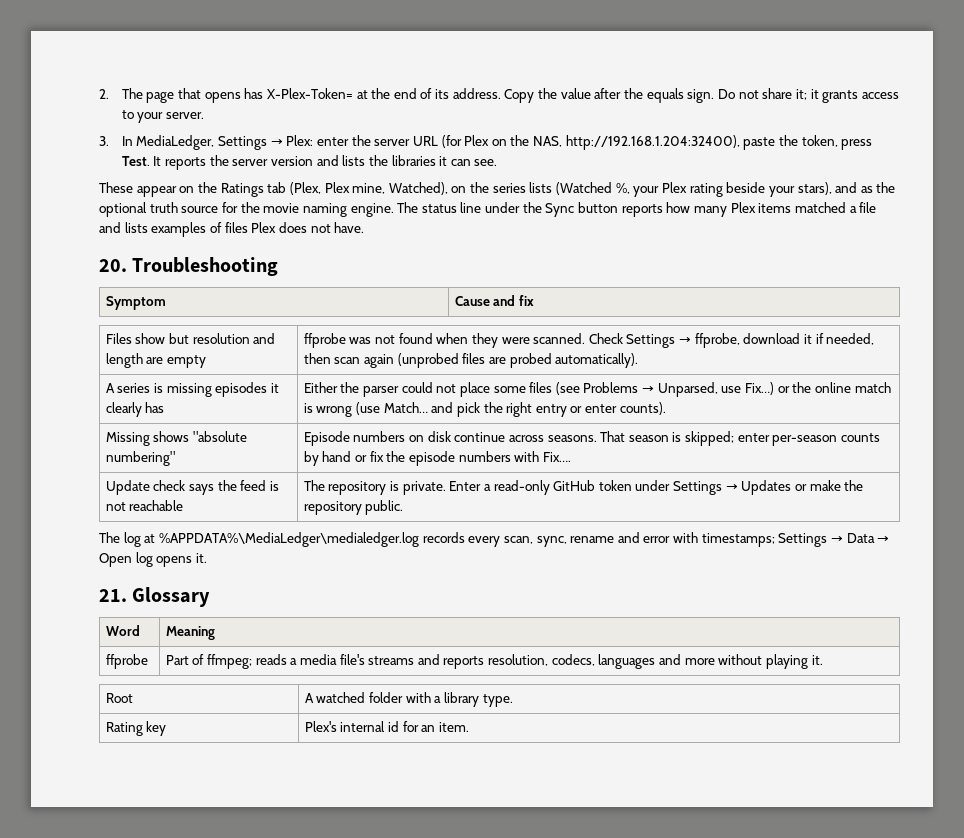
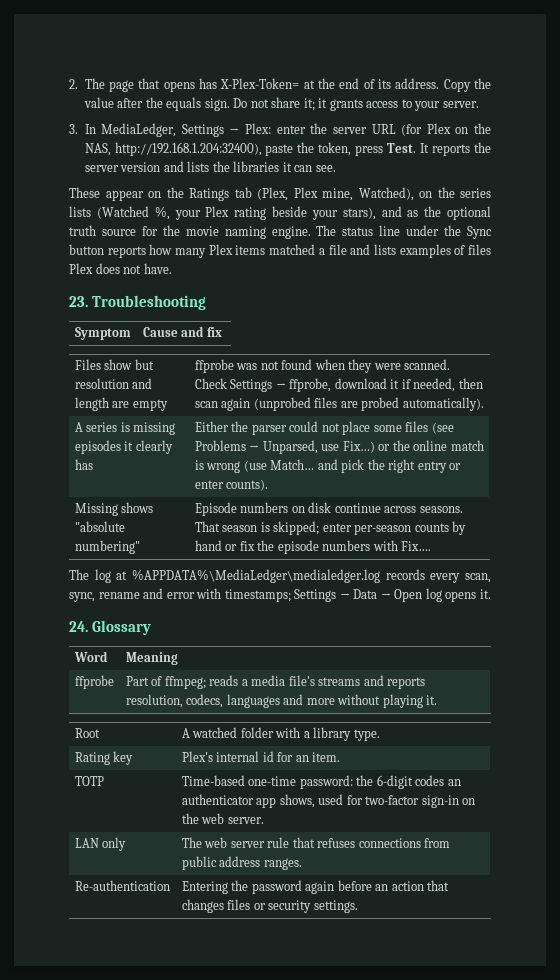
- 20. Troubleshooting
+ 23. Troubleshooting
- Update check says the feed is not reachable | The repository is private. Enter a read-only GitHub token under Settings → Updates or make the repository public.
- 21. Glossary
+ 24. Glossary
+ TOTP | Time-based one-time password: the 6-digit codes an authenticator app shows, used for two-factor sign-in on the web server.
+ LAN only | The web server rule that refuses connections from public address ranges.
+ Re-authentication | Entering the password again before an action that changes files or security settings.

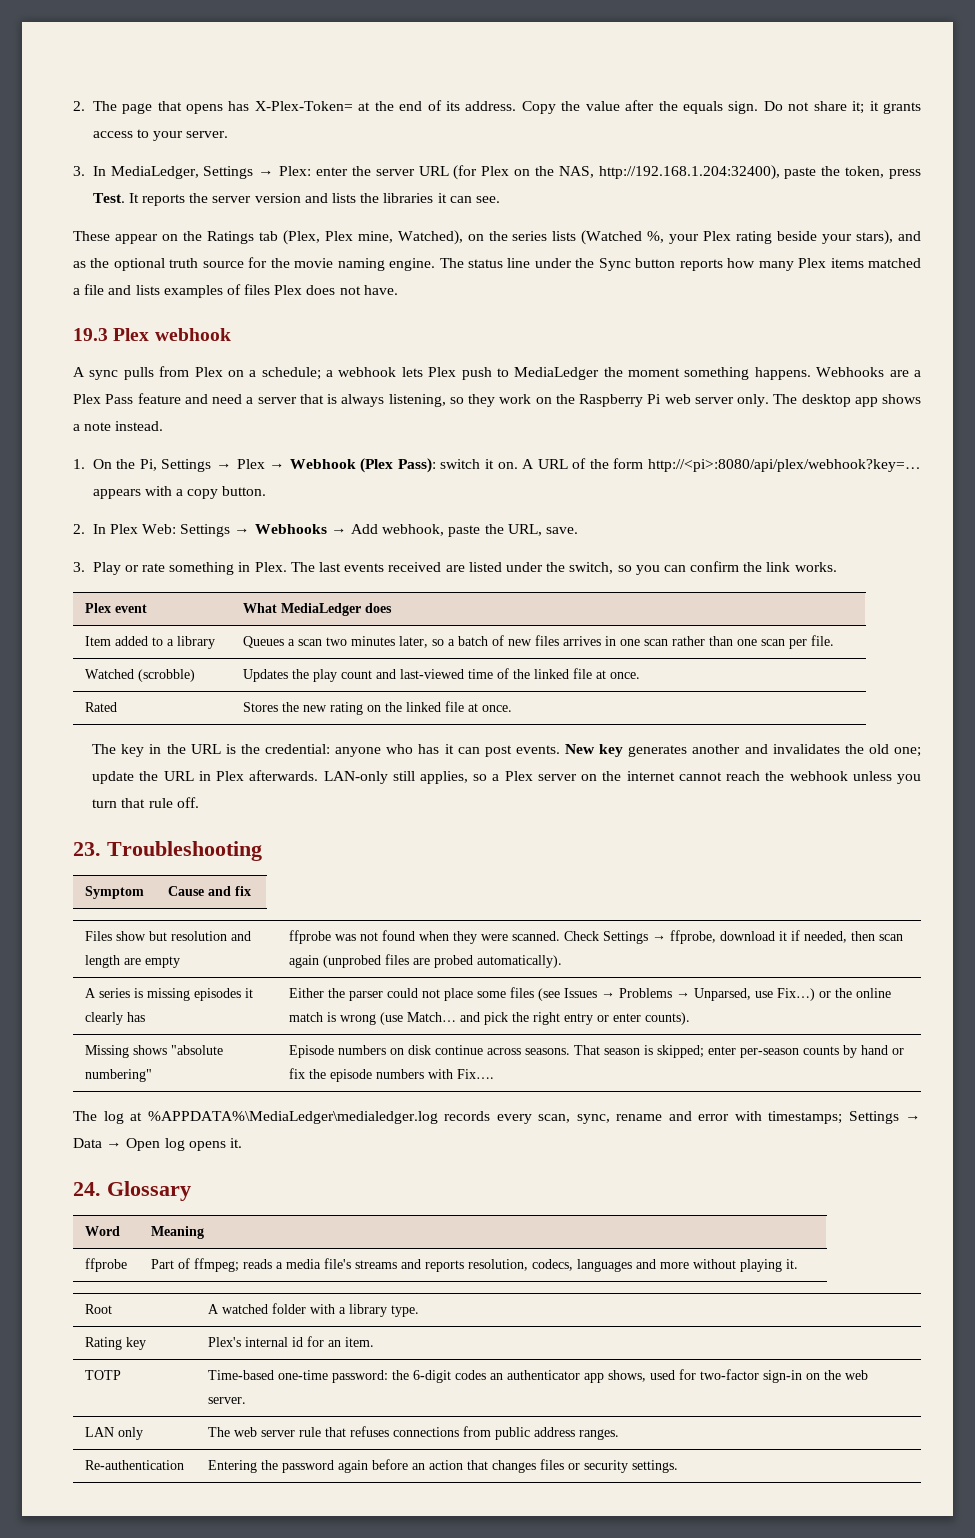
+ 19.3 Plex webhook
+ A sync pulls from Plex on a schedule; a webhook lets Plex push to MediaLedger the moment something happens. Webhooks are a Plex Pass feature and need a server that is always listening, so they work on the Raspberry Pi web server only. The desktop app shows a note instead.
+ 1. On the Pi, Settings → Plex → Webhook (Plex Pass): switch it on. A URL of the form http://<pi>:8080/api/plex/webhook?key=… appears with a copy button.
+ 2. In Plex Web: Settings → Webhooks → Add webhook, paste the URL, save.
+ 3. Play or rate something in Plex. The last events received are listed under the switch, so you can confirm the link works.
+ Plex event | What MediaLedger does
+ Item added to a library | Queues a scan two minutes later, so a batch of new files arrives in one scan rather than one scan per file.
+ Watched (scrobble) | Updates the play count and last-viewed time of the linked file at once.
+ Rated | Stores the new rating on the linked file at once.
+ The key in the URL is the credential: anyone who has it can post events. New key generates another and invalidates the old one; update the URL in Plex afterwards. LAN-only still applies, so a Plex server on the internet cannot reach the webhook unless you turn that rule off.
- A series is missing episodes it clearly has | Either the parser could not place some files (see Problems → Unparsed, use Fix…) or the online match is wrong (use Match… and pick the right entry or enter counts).
+ A series is missing episodes it clearly has | Either the parser could not place some files (see Issues → Problems → Unparsed, use Fix…) or the online match is wrong (use Match… and pick the right entry or enter counts).

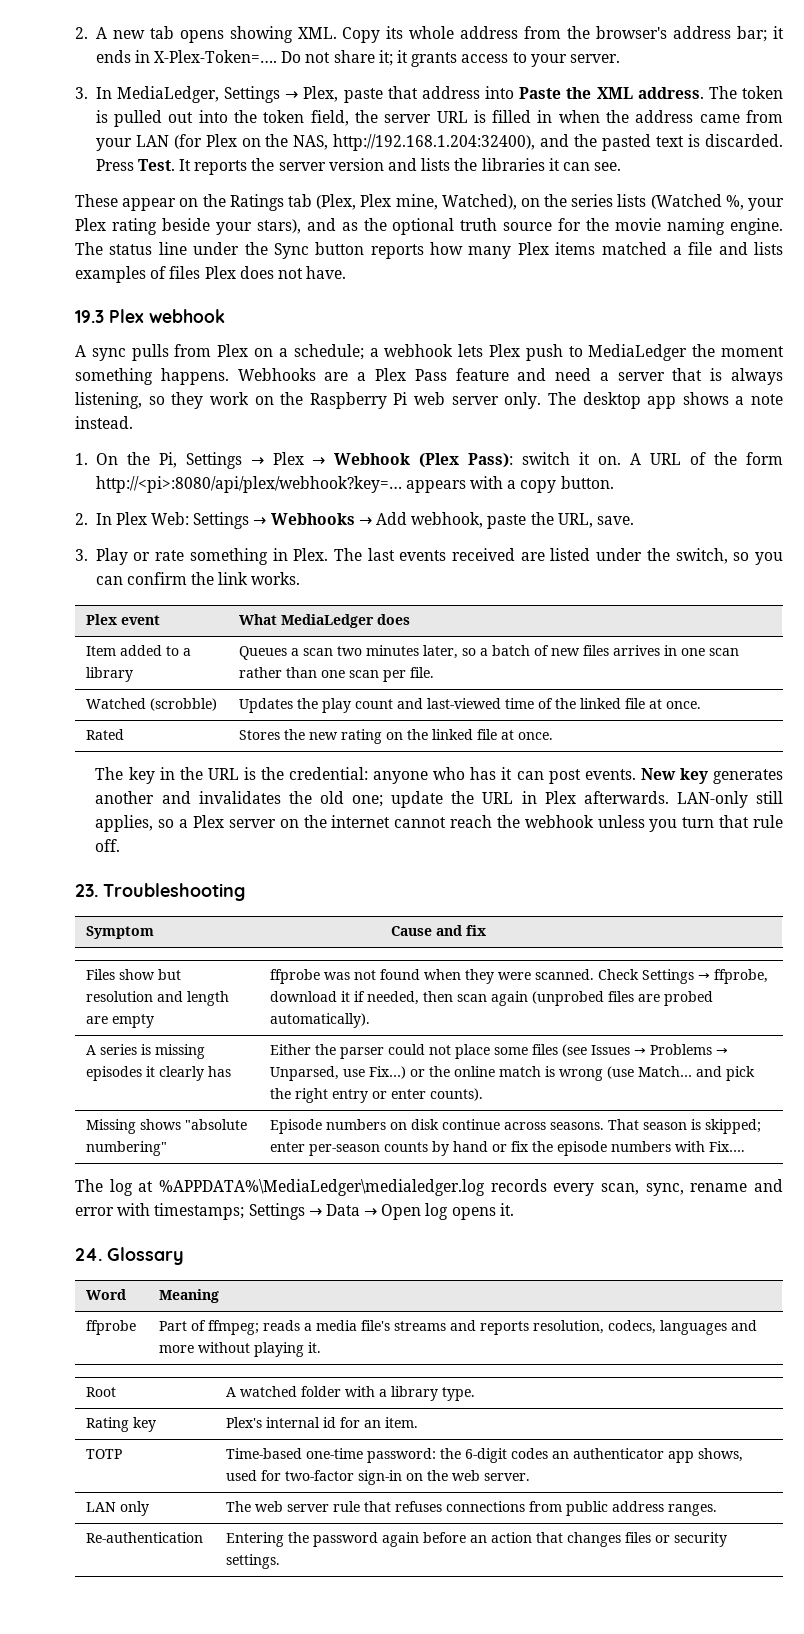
- 2. The page that opens has X-Plex-Token= at the end of its address. Copy the value after the equals sign.
+ 2. A new tab opens showing XML. Copy its whole address from the browser's address bar; it ends in X-Plex-Token=….
- 3. In MediaLedger, Settings → Plex: enter the server URL (for Plex on the NAS, http://192.168.1.204:32400), paste the token, press Test.
+ 3. In MediaLedger, Settings → Plex, paste that address into Paste the XML address. The token is pulled out into the token field, the server URL is filled in when the address came from your LAN (for Plex on the NAS, http://192.168.1.204:32400), and the pasted text is discarded. Press Test.

